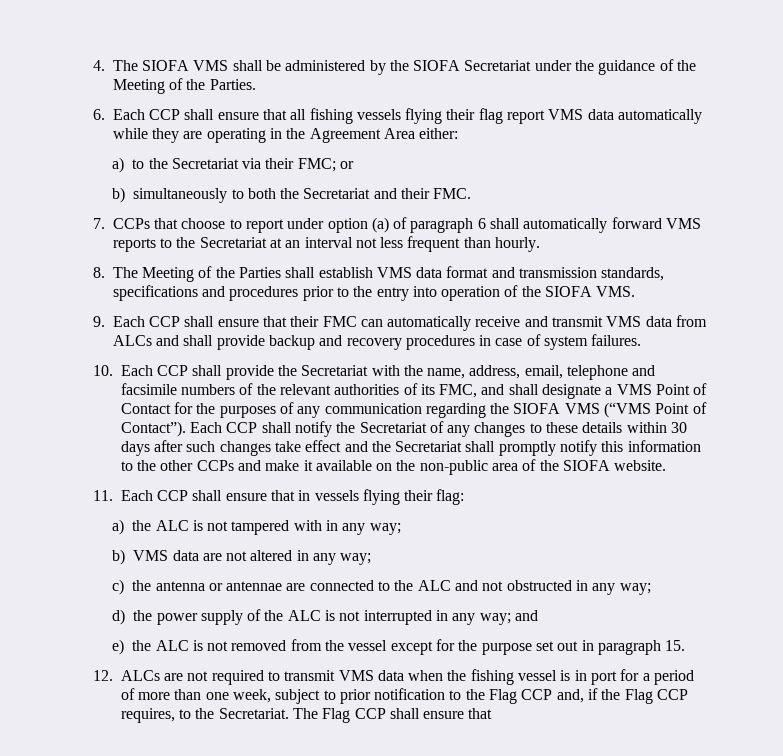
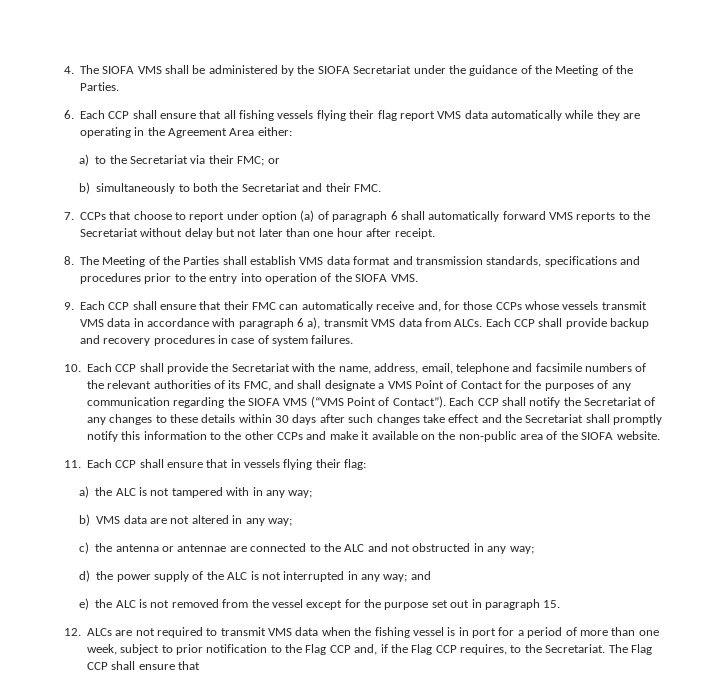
- 7. CCPs that choose to report under option (a) of paragraph 6 shall automatically forward VMS reports to the Secretariat at an interval not less frequent than hourly.
+ 7. CCPs that choose to report under option (a) of paragraph 6 shall automatically forward VMS reports to the Secretariat without delay but not later than one hour after receipt.
- 9. Each CCP shall ensure that their FMC can automatically receive and transmit VMS data from ALCs and shall provide backup and recovery procedures in case of system failures.
+ 9. Each CCP shall ensure that their FMC can automatically receive and, for those CCPs whose vessels transmit VMS data in accordance with paragraph 6 a), transmit VMS data from ALCs. Each CCP shall provide backup and recovery procedures in case of system failures.

